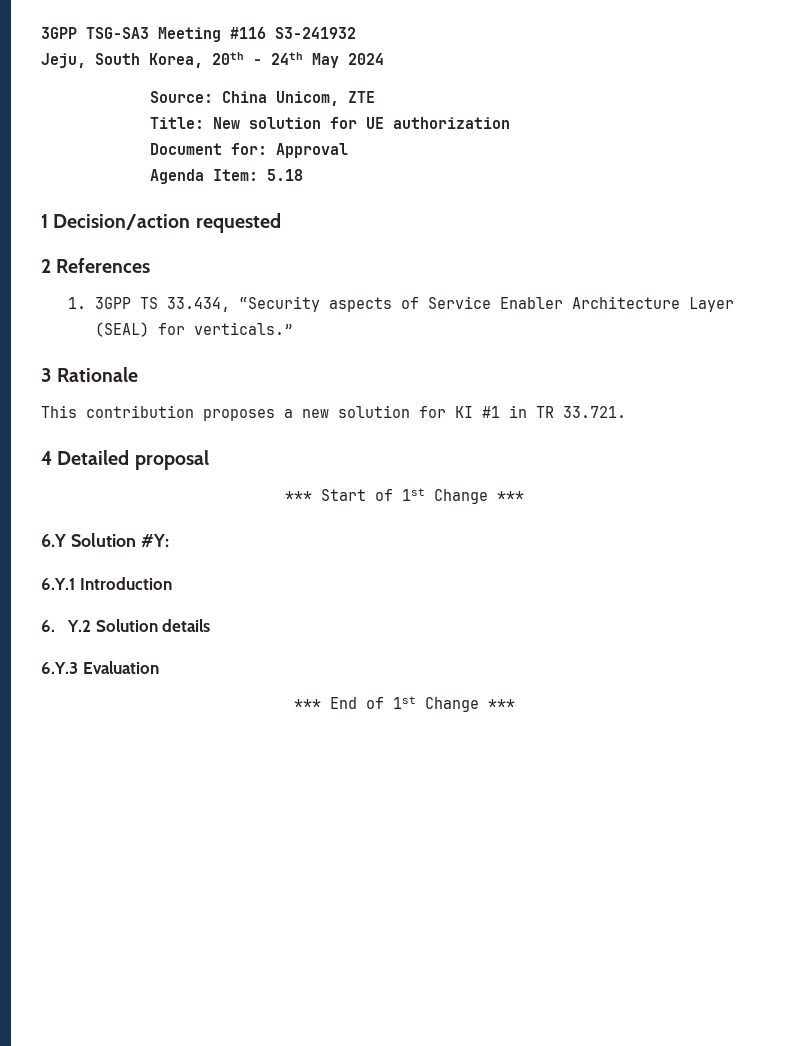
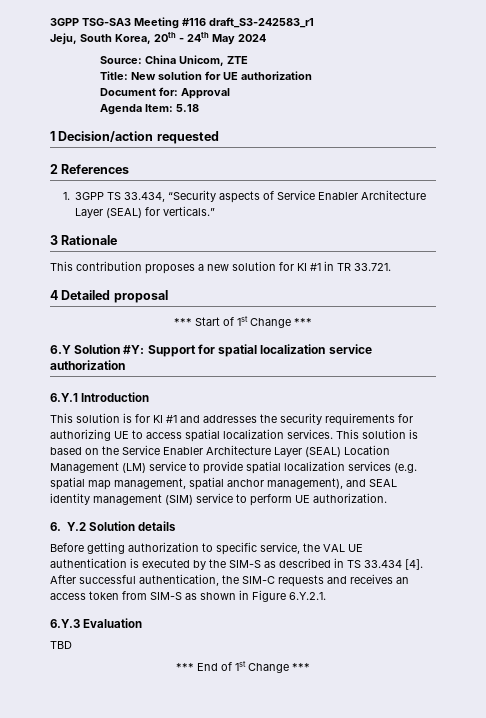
- 3GPP TSG-SA3 Meeting #116 S3-241932
+ 3GPP TSG-SA3 Meeting #116 draft_S3-242583_r1
- 6.Y Solution #Y:
+ 6.Y Solution #Y: Support for spatial localization service authorization
  6.Y.1 Introduction
+ This solution is for KI #1 and addresses the security requirements for authorizing UE to access spatial localization services. This solution is based on the Service Enabler Architecture Layer (SEAL) Location Management (LM) service to provide spatial localization services (e.g. spatial map management, spatial anchor management), and SEAL identity management (SIM) service to perform UE authorization.
  6. Y.2 Solution details
+ Before getting authorization to specific service, the VAL UE authentication is executed by the SIM-S as described in TS 33.434 [4]. After successful authentication, the SIM-C requests and receives an access token from SIM-S as shown in Figure 6.Y.2.1.
+ TBD

